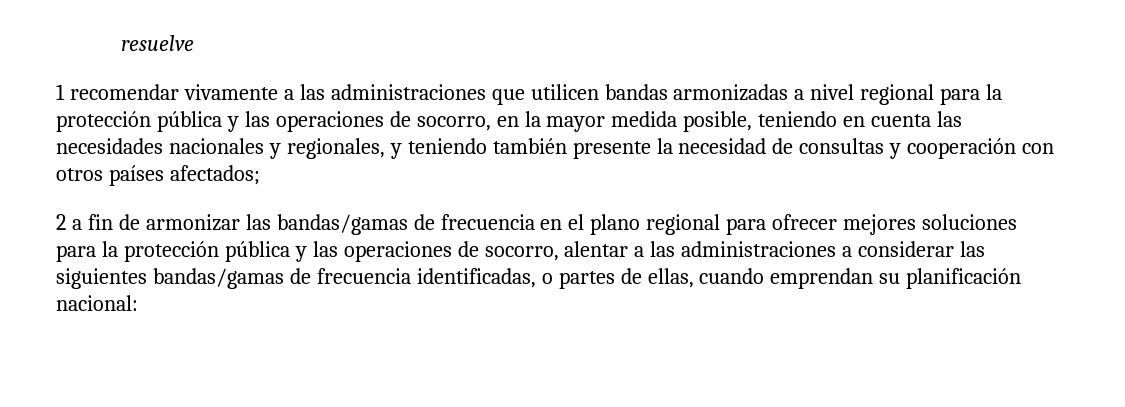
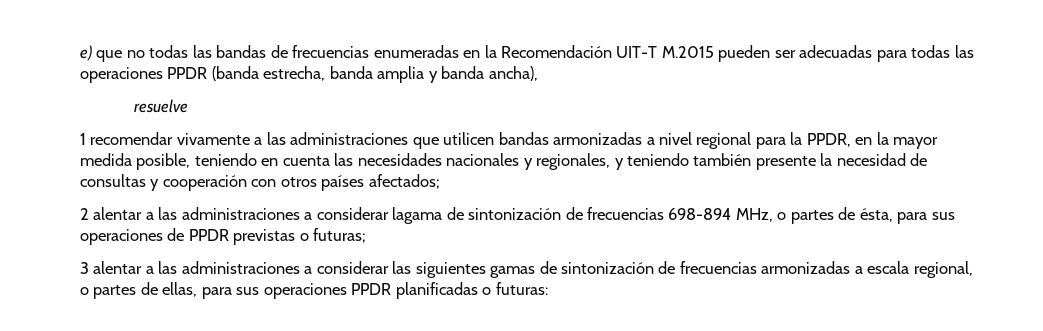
+ e) que no todas las bandas de frecuencias enumeradas en la Recomendación UIT-T M.2015 pueden ser adecuadas para todas las operaciones PPDR (banda estrecha, banda amplia y banda ancha),
- 1 recomendar vivamente a las administraciones que utilicen bandas armonizadas a nivel regional para la protección pública y las operaciones de socorro, en la mayor medida posible, teniendo en cuenta las necesidades nacionales y regionales, y teniendo también presente la necesidad de consultas y cooperación con otros países afectados;
+ 1 recomendar vivamente a las administraciones que utilicen bandas armonizadas a nivel regional para la PPDR, en la mayor medida posible, teniendo en cuenta las necesidades nacionales y regionales, y teniendo también presente la necesidad de consultas y cooperación con otros países afectados;
- 2 a fin de armonizar las bandas/gamas de frecuencia en el plano regional para ofrecer mejores soluciones para la protección pública y las operaciones de socorro, alentar a las administraciones a considerar las siguientes bandas/gamas de frecuencia identificadas, o partes de ellas, cuando emprendan su planificación nacional:
+ 2 alentar a las administraciones a considerar lagama de sintonización de frecuencias 698-894 MHz, o partes de ésta, para sus operaciones de PPDR previstas o futuras;
+ 3 alentar a las administraciones a considerar las siguientes gamas de sintonización de frecuencias armonizadas a escala regional, o partes de ellas, para sus operaciones PPDR planificadas o futuras:

